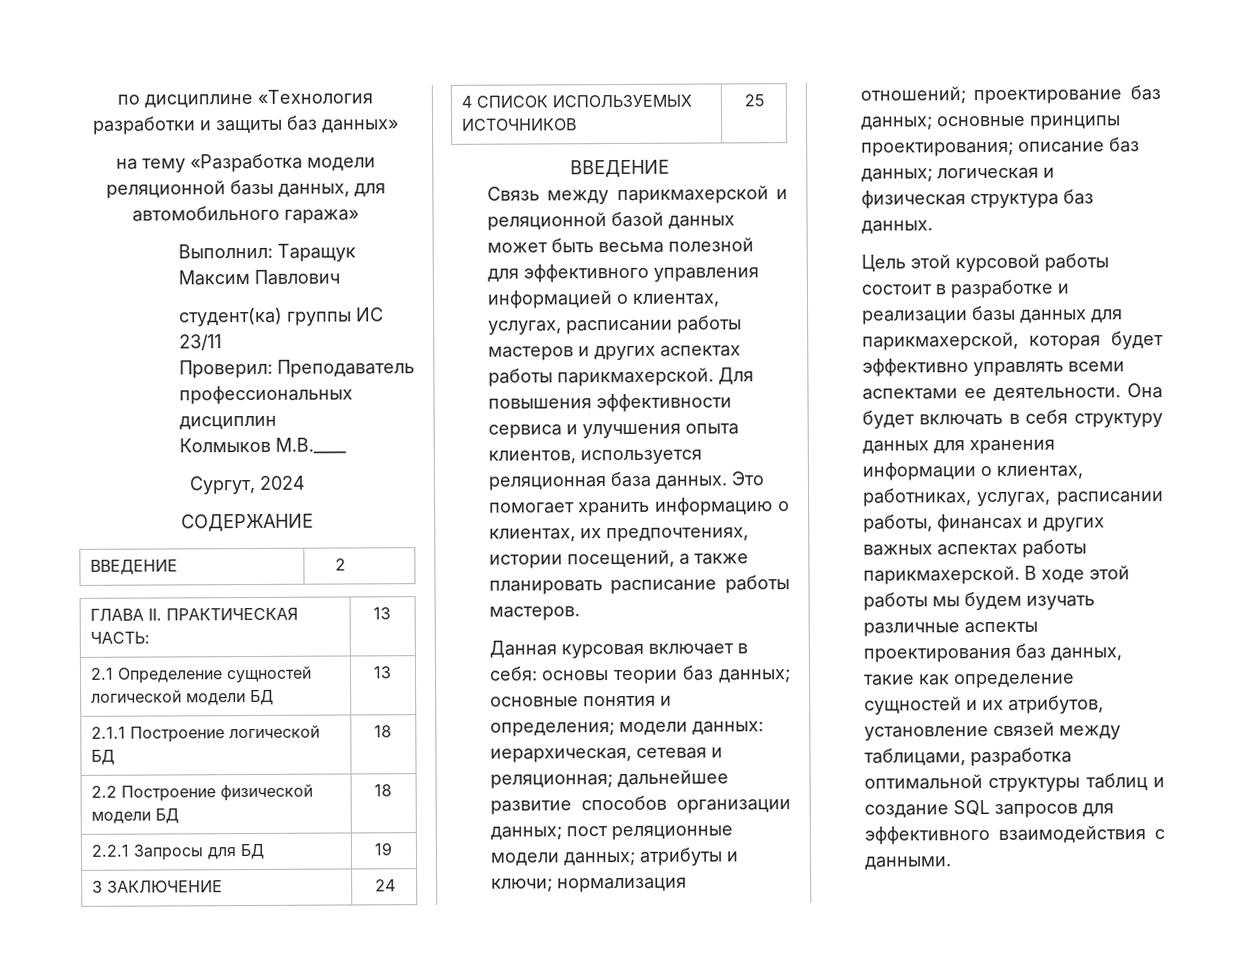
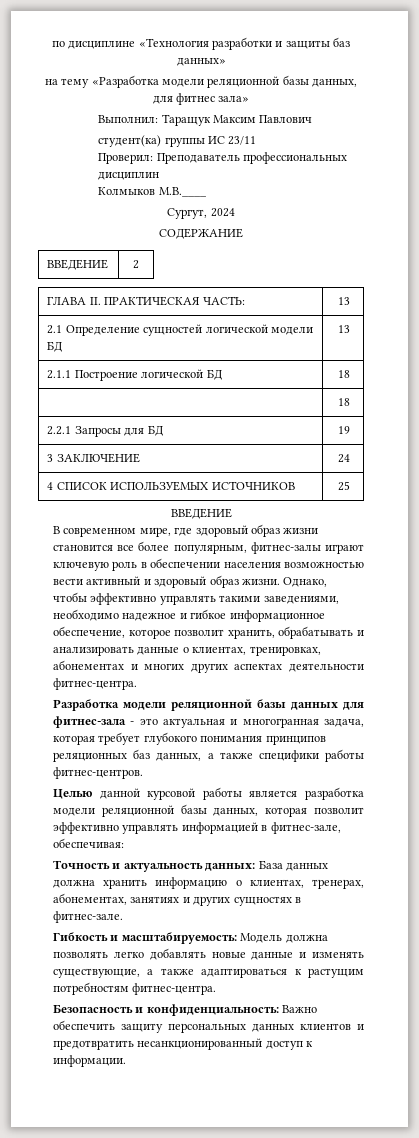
- на тему «Разработка модели реляционной базы данных, для автомобильного гаража»
+ на тему «Разработка модели реляционной базы данных, для фитнес зала»
  2.1.1 Построение логической БД | 18
- 2.2 Построение физической модели БД | 18
+ | 18
- Связь между парикмахерской и реляционной базой данных может быть весьма полезной для эффективного управления информацией о клиентах, услугах, расписании работы мастеров и других аспектах работы парикмахерской. Для повышения эффективности сервиса и улучшения опыта клиентов, используется реляционная база данных. Это помогает хранить информацию о клиентах, их предпочтениях, истории посещений, а также планировать расписание работы мастеров.
- Данная курсовая включает в себя: основы теории баз данных; основные понятия и определения; модели данных: иерархическая, сетевая и реляционная; дальнейшее развитие способов организации данных; пост реляционные модели данных; атрибуты и ключи; нормализация отношений; проектирование баз данных; основные принципы проектирования; описание баз данных; логическая и физическая структура баз данных.
- Цель этой курсовой работы состоит в разработке и реализации базы данных для парикмахерской, которая будет эффективно управлять всеми аспектами ее деятельности. Она будет включать в себя структуру данных для хранения информации о клиентах, работниках, услугах, расписании работы, финансах и других важных аспектах работы парикмахерской. В ходе этой работы мы будем изучать различные аспекты проектирования баз данных, такие как определение сущностей и их атрибутов, установление связей между таблицами, разработка оптимальной структуры таблиц и создание SQL запросов для эффективного взаимодействия с данными.
+ В современном мире, где здоровый образ жизни становится все более популярным, фитнес-залы играют ключевую роль в обеспечении населения возможностью вести активный и здоровый образ жизни. Однако, чтобы эффективно управлять такими заведениями, необходимо надежное и гибкое информационное обеспечение, которое позволит хранить, обрабатывать и анализировать данные о клиентах, тренировках, абонементах и многих других аспектах деятельности фитнес-центра.
+ Разработка модели реляционной базы данных для фитнес-зала - это актуальная и многогранная задача, которая требует глубокого понимания принципов реляционных баз данных, а также специфики работы фитнес-центров.
+ Целью данной курсовой работы является разработка модели реляционной базы данных, которая позволит эффективно управлять информацией в фитнес-зале, обеспечивая:
+ Точность и актуальность данных: База данных должна хранить информацию о клиентах, тренерах, абонементах, занятиях и других сущностях в фитнес-зале.
+ Гибкость и масштабируемость: Модель должна позволять легко добавлять новые данные и изменять существующие, а также адаптироваться к растущим потребностям фитнес-центра.
+ Безопасность и конфиденциальность: Важно обеспечить защиту персональных данных клиентов и предотвратить несанкционированный доступ к информации.

